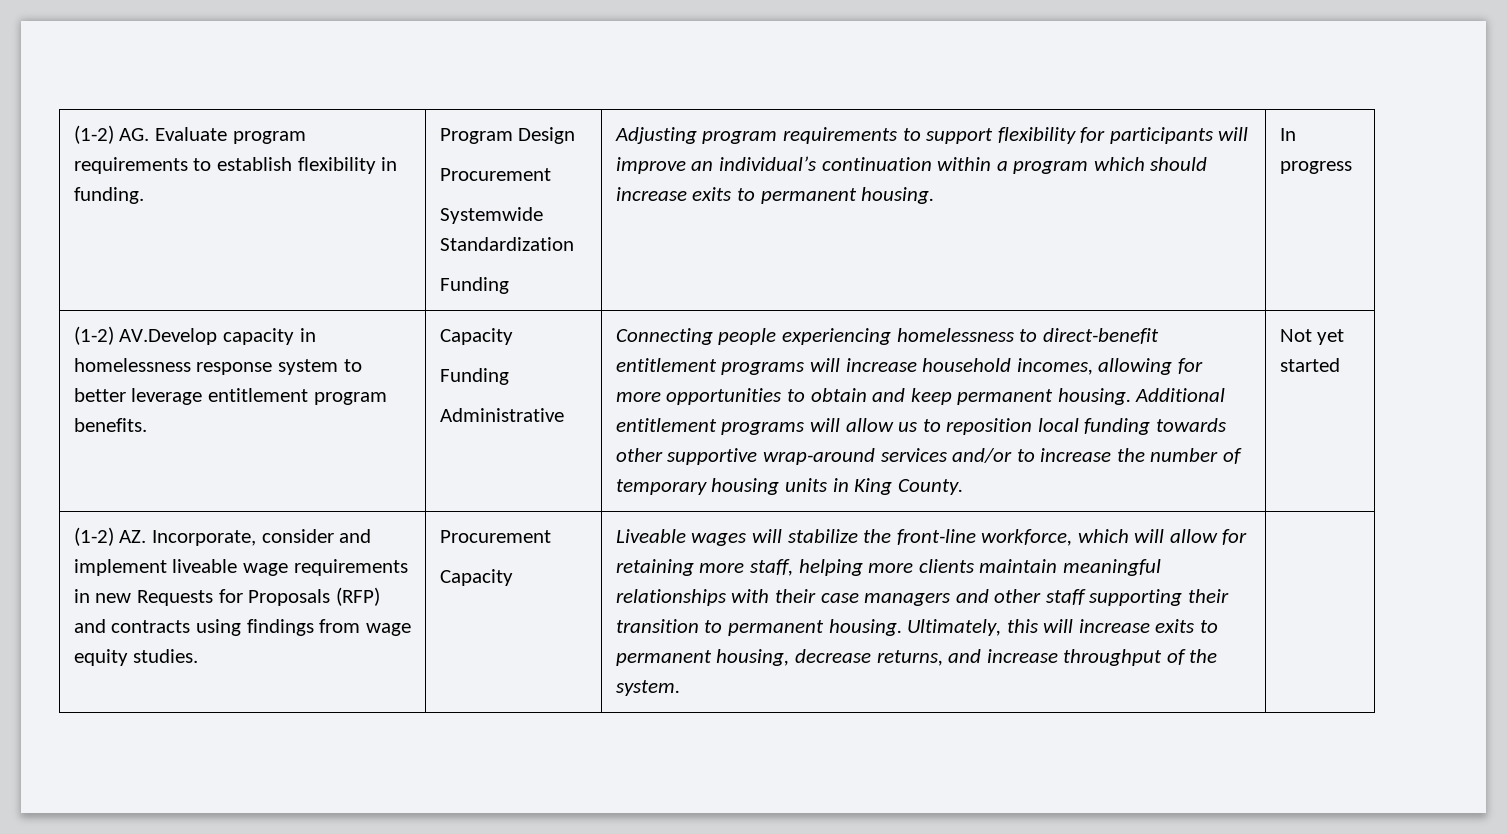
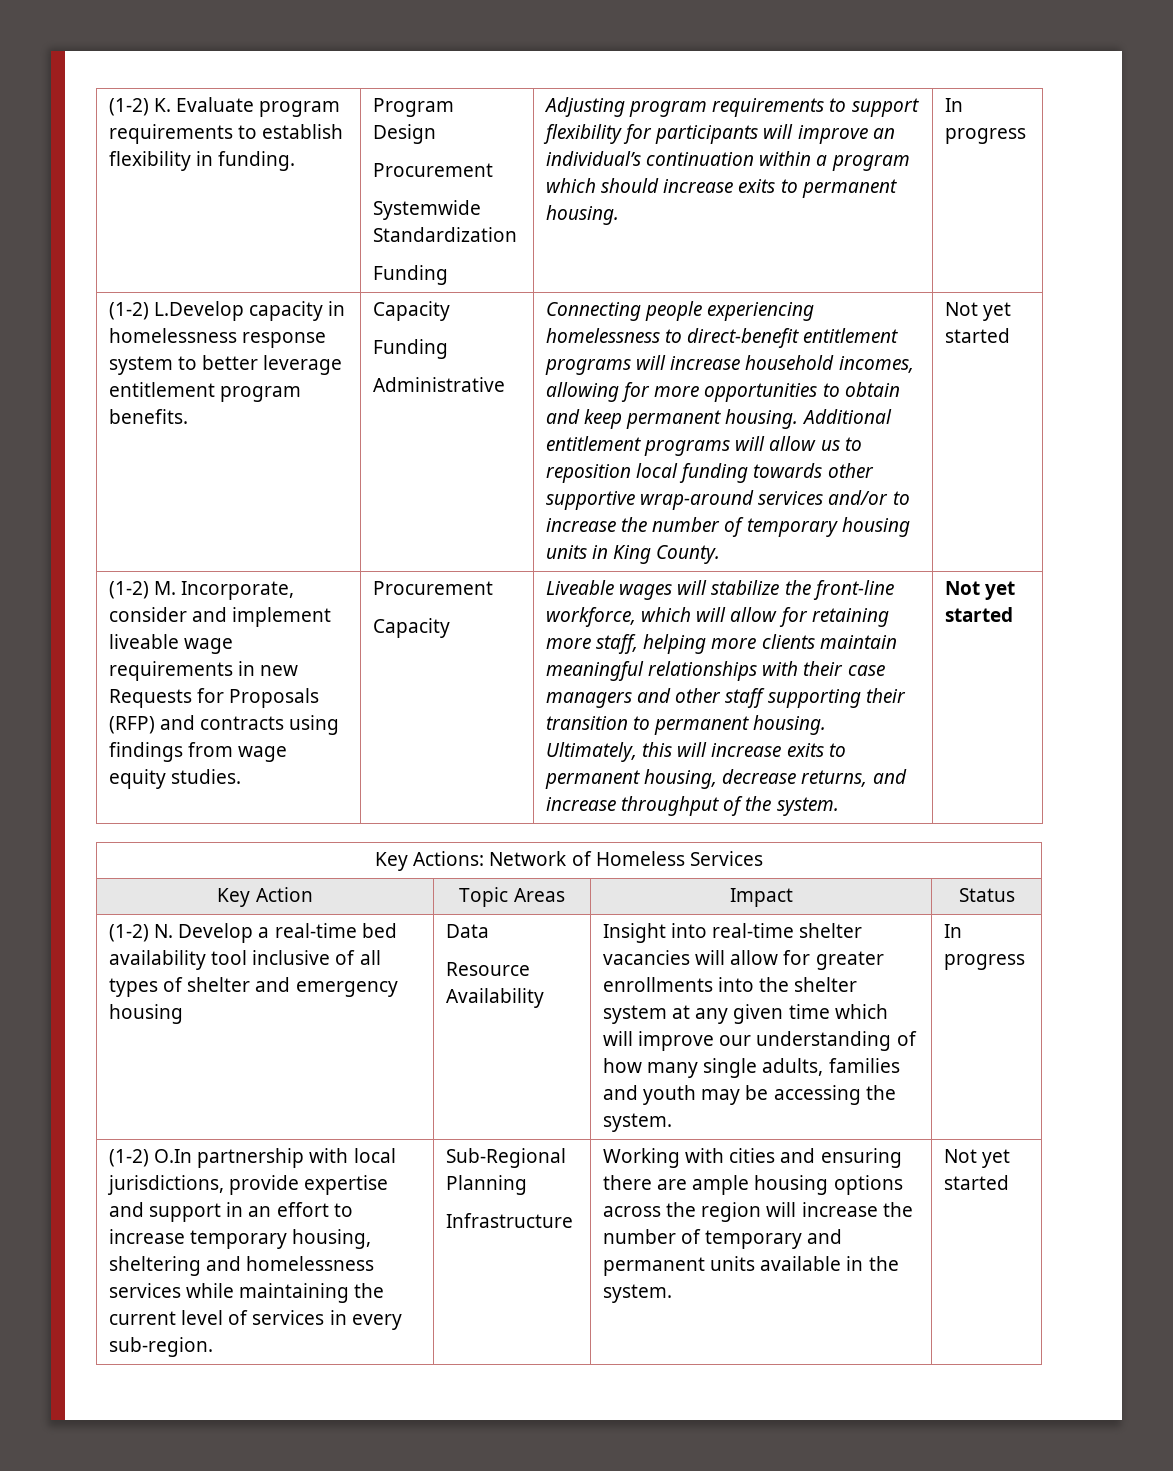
- (1-2) AG. Evaluate program requirements to establish flexibility in funding.
+ (1-2) K. Evaluate program requirements to establish flexibility in funding.
- (1-2) AV.Develop capacity in homelessness response system to better leverage entitlement program benefits.
+ (1-2) L.Develop capacity in homelessness response system to better leverage entitlement program benefits.
- (1-2) AZ. Incorporate, consider and implement liveable wage requirements in new Requests for Proposals (RFP) and contracts using findings from wage equity studies.
+ (1-2) M. Incorporate, consider and implement liveable wage requirements in new Requests for Proposals (RFP) and contracts using findings from wage equity studies.
- Ultimately, this will increase exits to permanent housing, decrease returns, and increase throughput of the system.
+ Ultimately, this will increase exits to permanent housing, decrease returns, and increase throughput of the system. | Not yet started
+ Key Actions: Network of Homeless Services
+ Key Action | Topic Areas | Impact | Status
+ (1-2) N. Develop a real-time bed availability tool inclusive of all types of shelter and emergency housing | Data
+ Resource Availability | Insight into real-time shelter vacancies will allow for greater enrollments into the shelter system at any given time which will improve our understanding of how many single adults, families and youth may be accessing the system. | In progress
+ (1-2) O.In partnership with local jurisdictions, provide expertise and support in an effort to increase temporary housing, sheltering and homelessness services while maintaining the current level of services in every sub-region. | Sub-Regional Planning
+ Infrastructure | Working with cities and ensuring there are ample housing options across the region will increase the number of temporary and permanent units available in the system. | Not yet started

